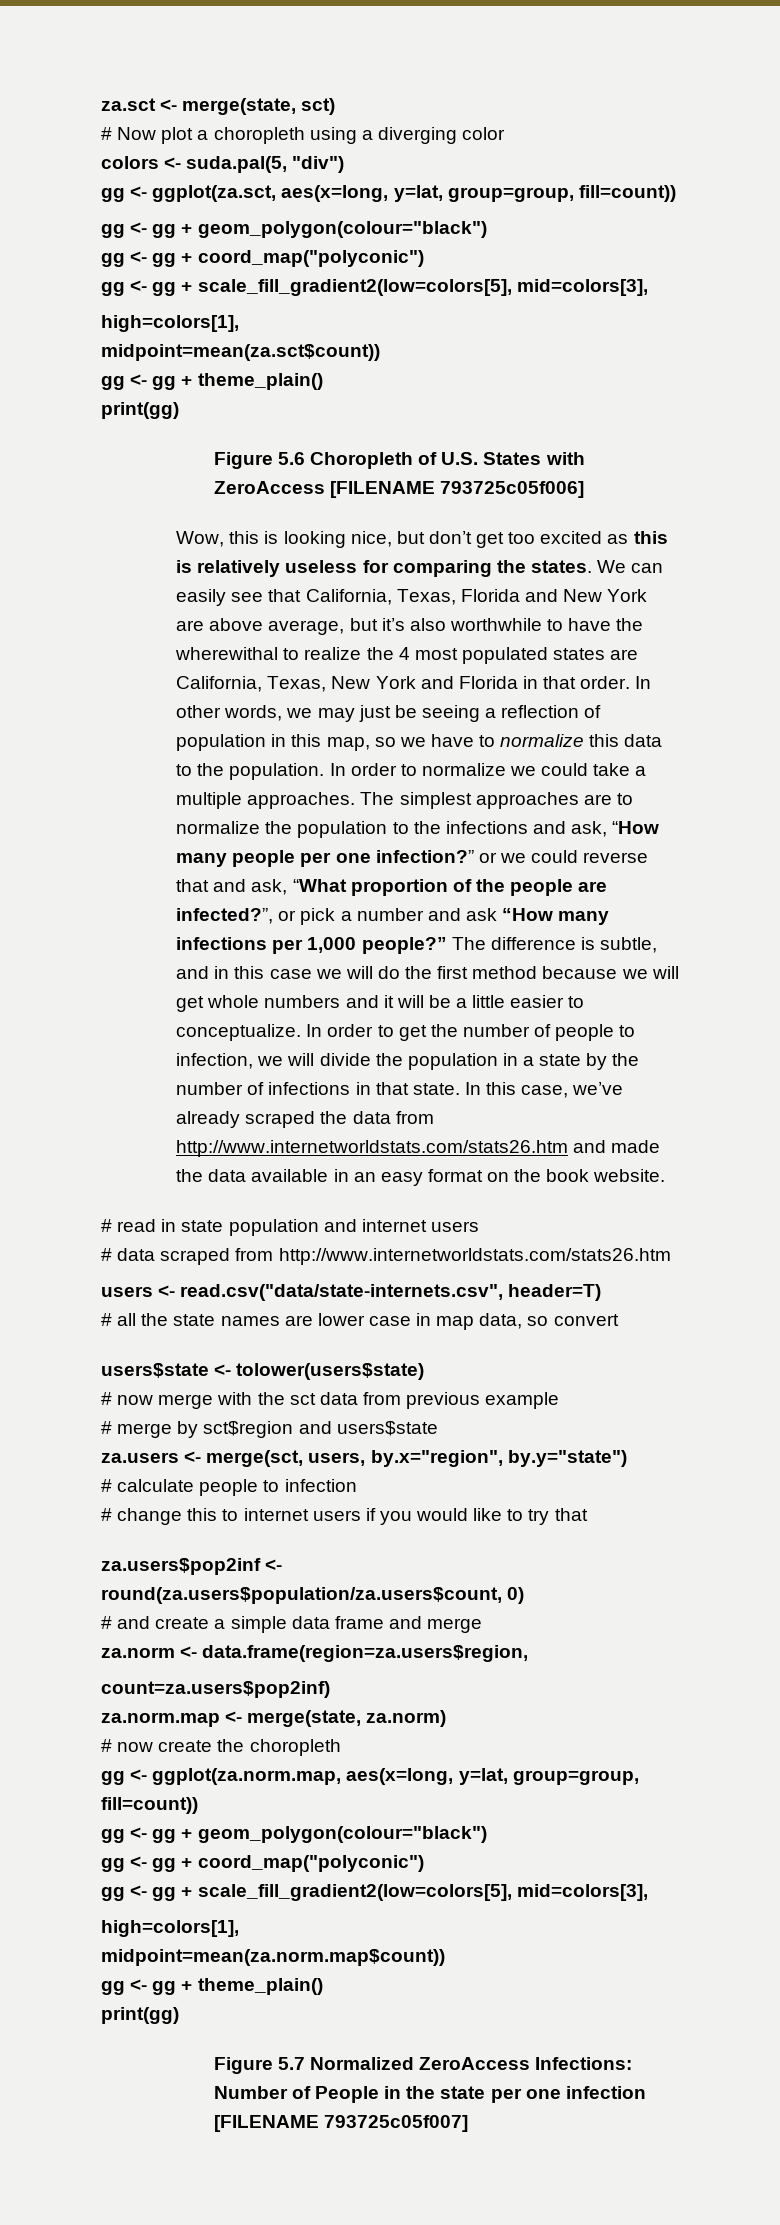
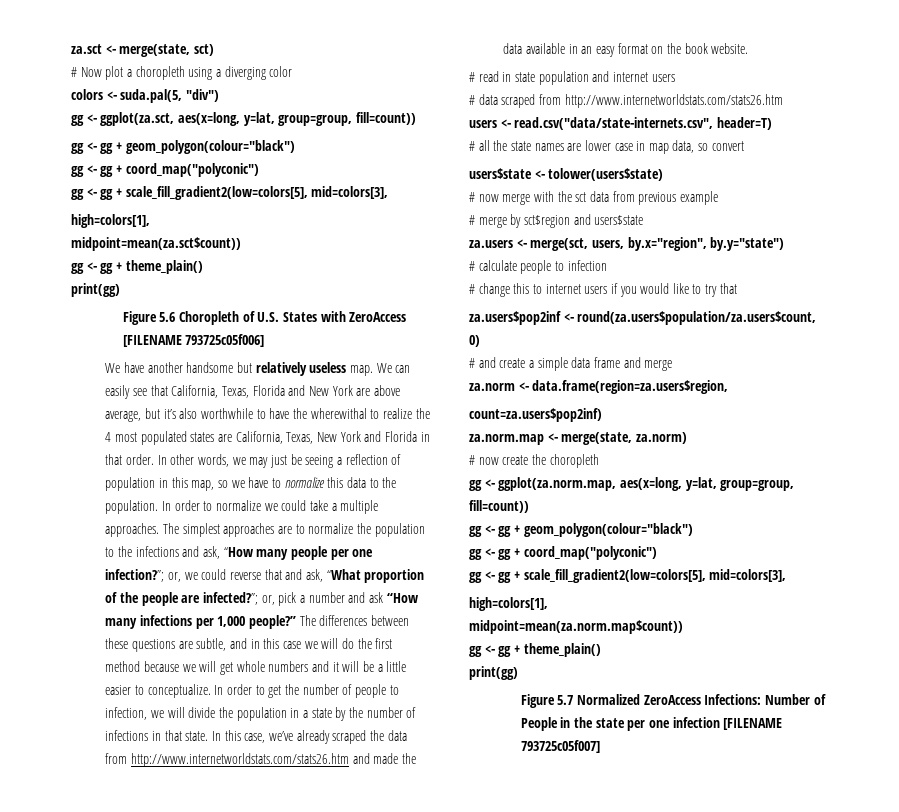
- Wow, this is looking nice, but don’t get too excited as this is relatively useless for comparing the states.
+ We have another handsome but relatively useless map.
- The simplest approaches are to normalize the population to the infections and ask, “How many people per one infection?” or we could reverse that and ask, “What proportion of the people are infected?”, or pick a number and ask “How many infections per 1,000 people?”
+ The simplest approaches are to normalize the population to the infections and ask, “How many people per one infection?”; or, we could reverse that and ask, “What proportion of the people are infected?”; or, pick a number and ask “How many infections per 1,000 people?”
- The difference is subtle, and in this case we will do the first method because we will get whole numbers and it will be a little easier to conceptualize.
+ The differences between these questions are subtle, and in this case we will do the first method because we will get whole numbers and it will be a little easier to conceptualize.

